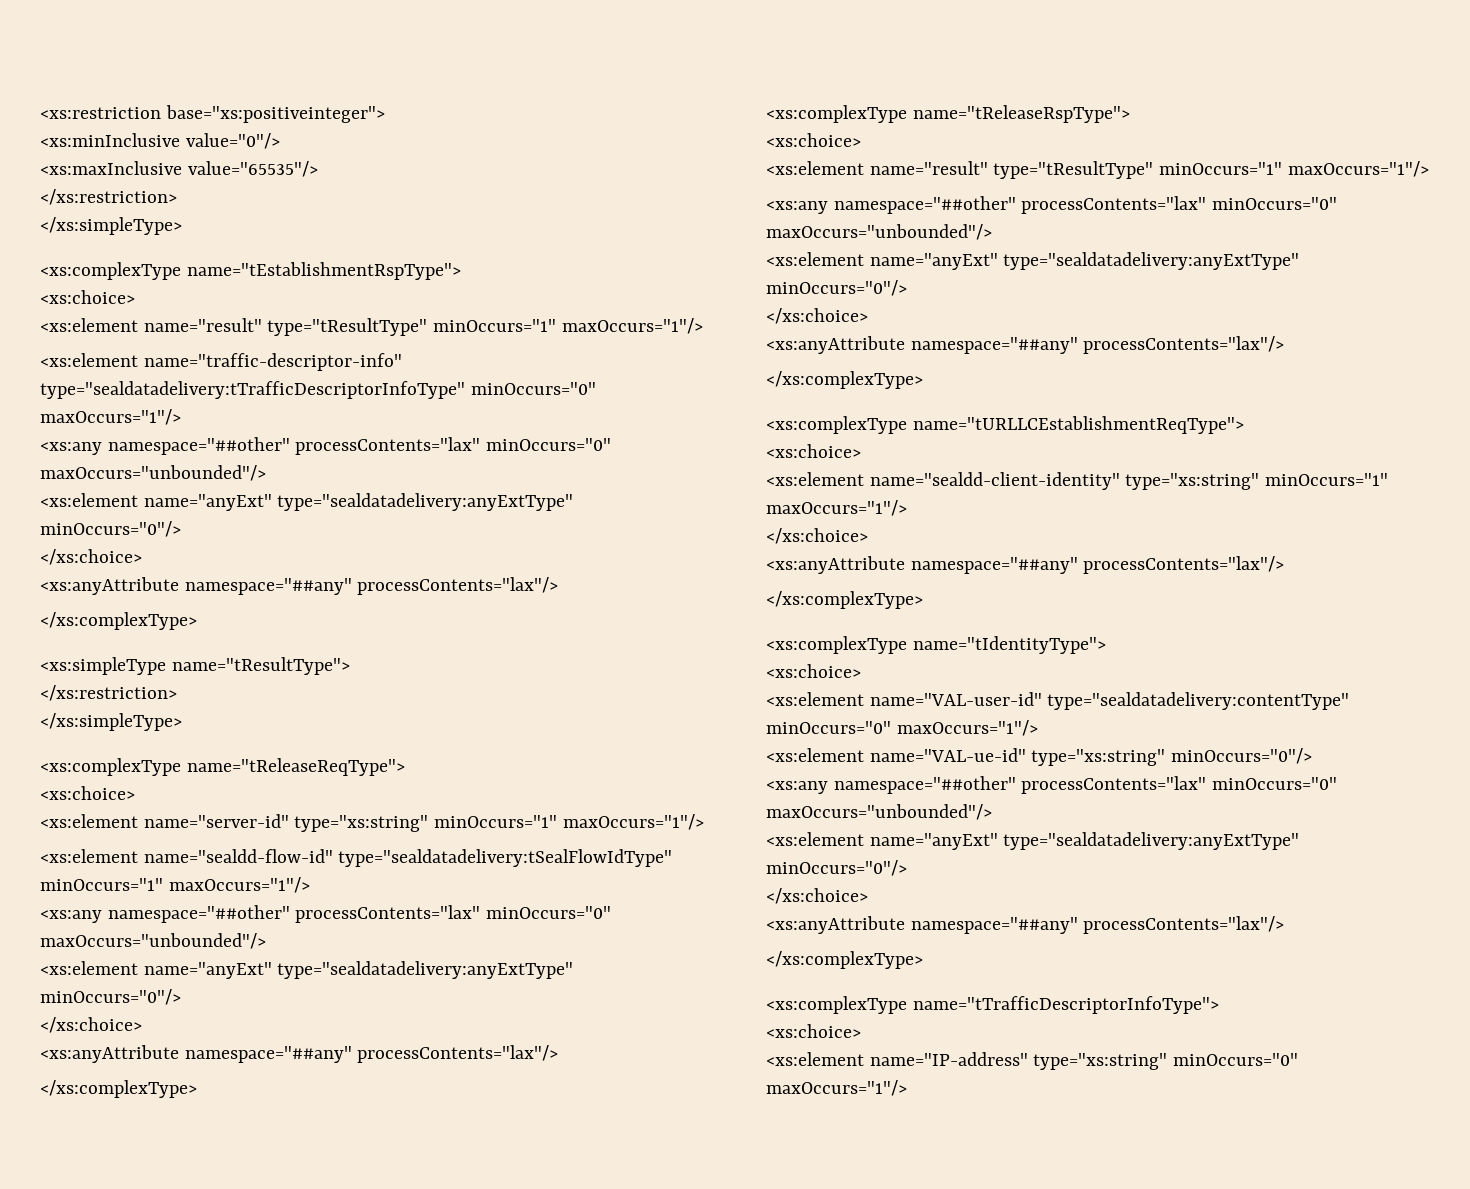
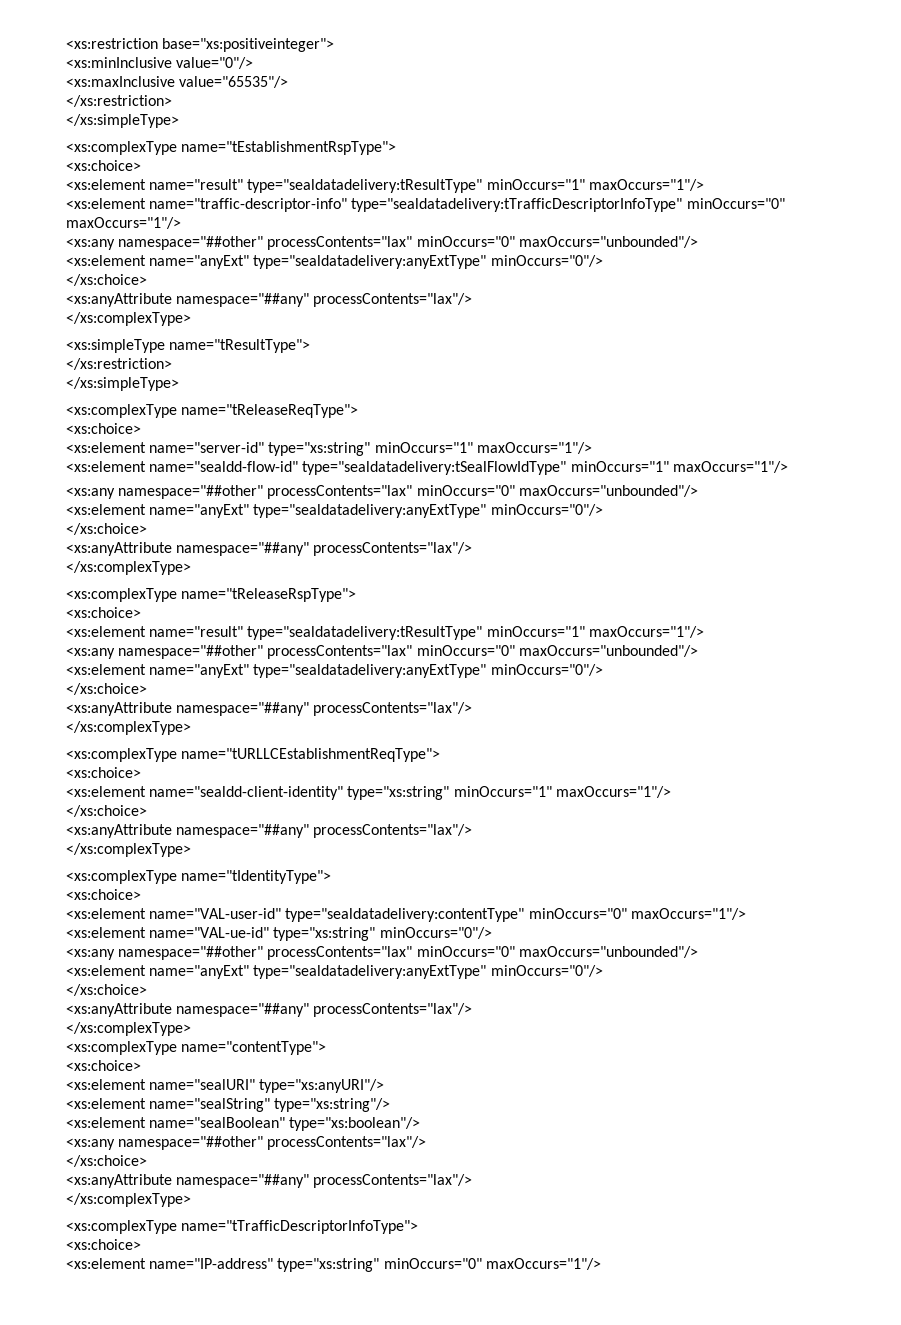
  <xs:complexType name="tEstablishmentRspType">
  <xs:choice>
- <xs:element name="result" type="tResultType" minOccurs="1" maxOccurs="1"/>
+ <xs:element name="result" type="sealdatadelivery:tResultType" minOccurs="1" maxOccurs="1"/>
  <xs:complexType name="tReleaseRspType">
  <xs:choice>
- <xs:element name="result" type="tResultType" minOccurs="1" maxOccurs="1"/>
+ <xs:element name="result" type="sealdatadelivery:tResultType" minOccurs="1" maxOccurs="1"/>
+ <xs:complexType name="contentType">
+ <xs:choice>
+ <xs:element name="sealURI" type="xs:anyURI"/>
+ <xs:element name="sealString" type="xs:string"/>
+ <xs:element name="sealBoolean" type="xs:boolean"/>
+ <xs:any namespace="##other" processContents="lax"/>
+ </xs:choice>
+ <xs:anyAttribute namespace="##any" processContents="lax"/>
+ </xs:complexType>

